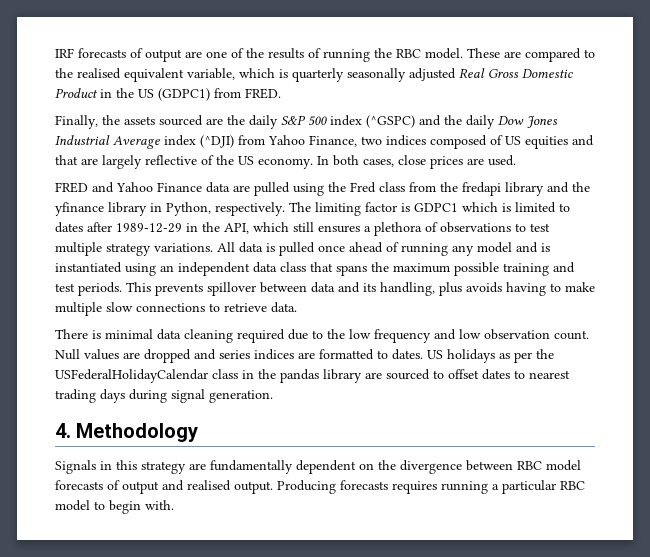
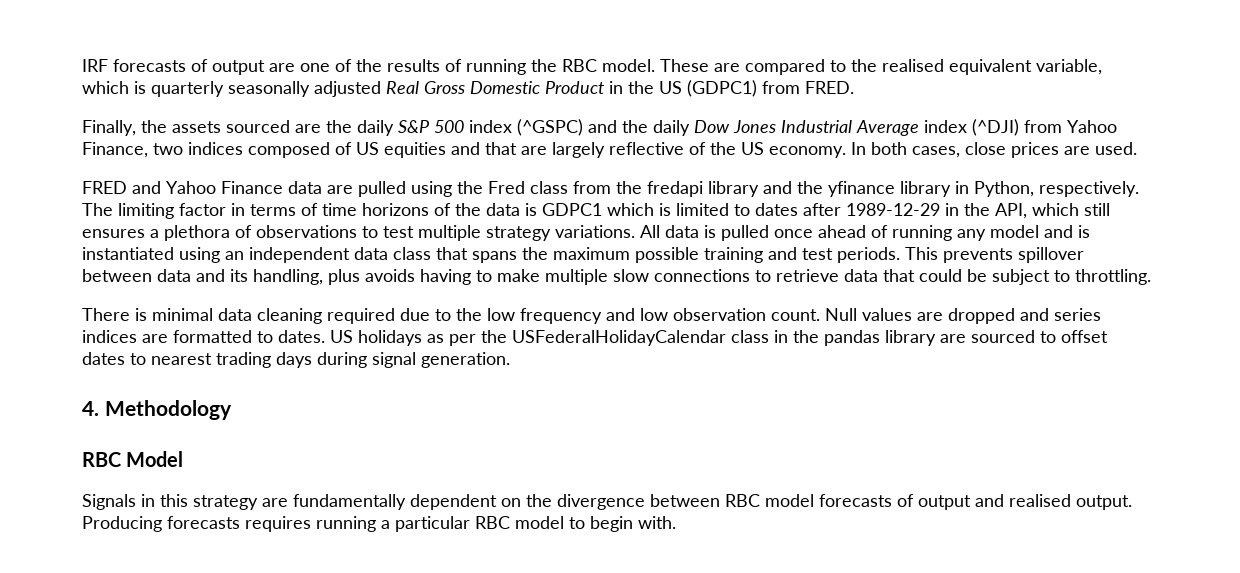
- The limiting factor is GDPC1 which is limited to dates after 1989-12-29 in the API, which still ensures a plethora of observations to test multiple strategy variations.
+ The limiting factor in terms of time horizons of the data is GDPC1 which is limited to dates after 1989-12-29 in the API, which still ensures a plethora of observations to test multiple strategy variations.
- This prevents spillover between data and its handling, plus avoids having to make multiple slow connections to retrieve data.
+ This prevents spillover between data and its handling, plus avoids having to make multiple slow connections to retrieve data that could be subject to throttling.
+ RBC Model

